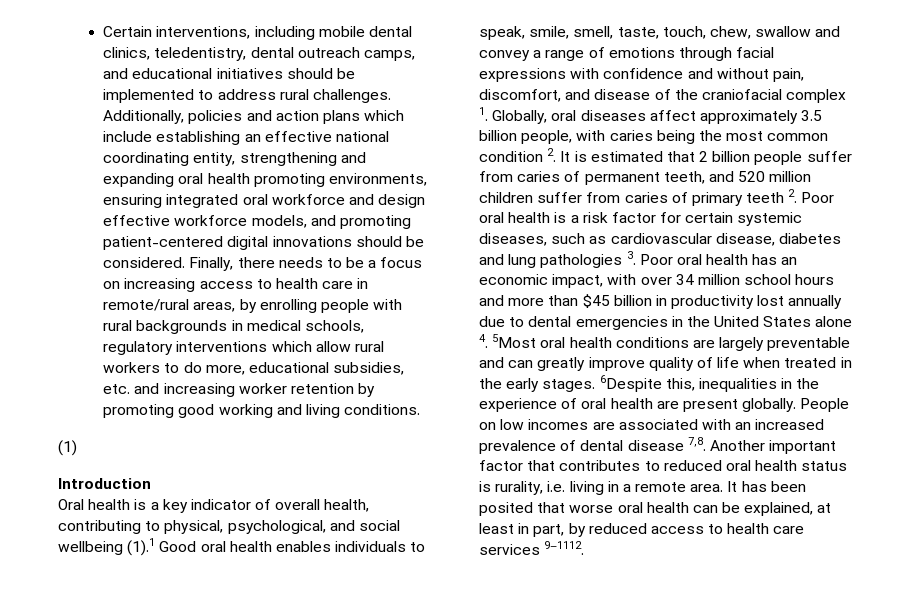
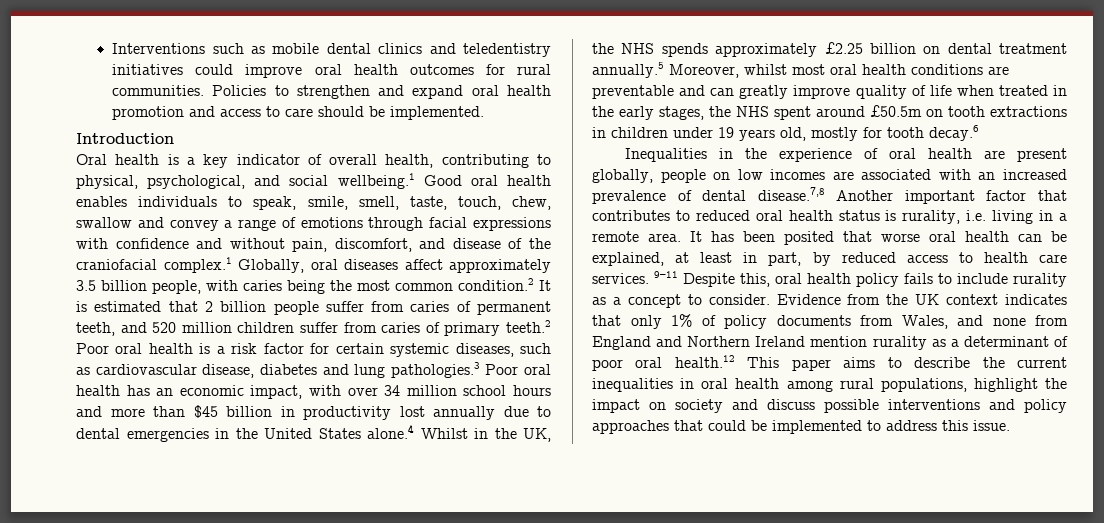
- Certain interventions, including mobile dental clinics, teledentistry, dental outreach camps, and educational initiatives should be implemented to address rural challenges. Additionally, policies and action plans which include establishing an effective national coordinating entity, strengthening and expanding oral health promoting environments, ensuring integrated oral workforce and design effective workforce models, and promoting patient-centered digital innovations should be considered. Finally, there needs to be a focus on increasing access to health care in remote/rural areas, by enrolling people with rural backgrounds in medical schools, regulatory interventions which allow rural workers to do more, educational subsidies, etc. and increasing worker retention by promoting good working and living conditions.
- (1)
+ Interventions such as mobile dental clinics and teledentistry initiatives could improve oral health outcomes for rural communities. Policies to strengthen and expand oral health promotion and access to care should be implemented.
- Oral health is a key indicator of overall health, contributing to physical, psychological, and social wellbeing (1).1 Good oral health enables individuals to speak, smile, smell, taste, touch, chew, swallow and convey a range of emotions through facial expressions with confidence and without pain, discomfort, and disease of the craniofacial complex 1. Globally, oral diseases affect approximately 3.5 billion people, with caries being the most common condition 2. It is estimated that 2 billion people suffer from caries of permanent teeth, and 520 million children suffer from caries of primary teeth 2. Poor oral health is a risk factor for certain systemic diseases, such as cardiovascular disease, diabetes and lung pathologies 3. Poor oral health has an economic impact, with over 34 million school hours and more than $45 billion in productivity lost annually due to dental emergencies in the United States alone 4. 5Most oral health conditions are largely preventable and can greatly improve quality of life when treated in the early stages. 6Despite this, inequalities in the experience of oral health are present globally. People on low incomes are associated with an increased prevalence of dental disease 7,8. Another important factor that contributes to reduced oral health status is rurality, i.e. living in a remote area.
+ Oral health is a key indicator of overall health, contributing to physical, psychological, and social wellbeing.1 Good oral health enables individuals to speak, smile, smell, taste, touch, chew, swallow and convey a range of emotions through facial expressions with confidence and without pain, discomfort, and disease of the craniofacial complex.1 Globally, oral diseases affect approximately 3.5 billion people, with caries being the most common condition.2 It is estimated that 2 billion people suffer from caries of permanent teeth, and 520 million children suffer from caries of primary teeth.2 Poor oral health is a risk factor for certain systemic diseases, such as cardiovascular disease, diabetes and lung pathologies.3 Poor oral health has an economic impact, with over 34 million school hours and more than $45 billion in productivity lost annually due to dental emergencies in the United States alone.4 Whilst in the UK, the NHS spends approximately £2.25 billion on dental treatment annually.5 Moreover, whilst most oral health conditions are preventable and can greatly improve quality of life when treated in the early stages, the NHS spent around £50.5m on tooth extractions in children under 19 years old, mostly for tooth decay.6
+ Inequalities in the experience of oral health are present globally, people on low incomes are associated with an increased prevalence of dental disease.7,8 Another important factor that contributes to reduced oral health status is rurality, i.e. living in a remote area.
- It has been posited that worse oral health can be explained, at least in part, by reduced access to health care services 9–1112.
+ It has been posited that worse oral health can be explained, at least in part, by reduced access to health care services. 9–11 Despite this, oral health policy fails to include rurality as a concept to consider. Evidence from the UK context indicates that only 1% of policy documents from Wales, and none from England and Northern Ireland mention rurality as a determinant of poor oral health.12 This paper aims to describe the current inequalities in oral health among rural populations, highlight the impact on society and discuss possible interventions and policy approaches that could be implemented to address this issue.

